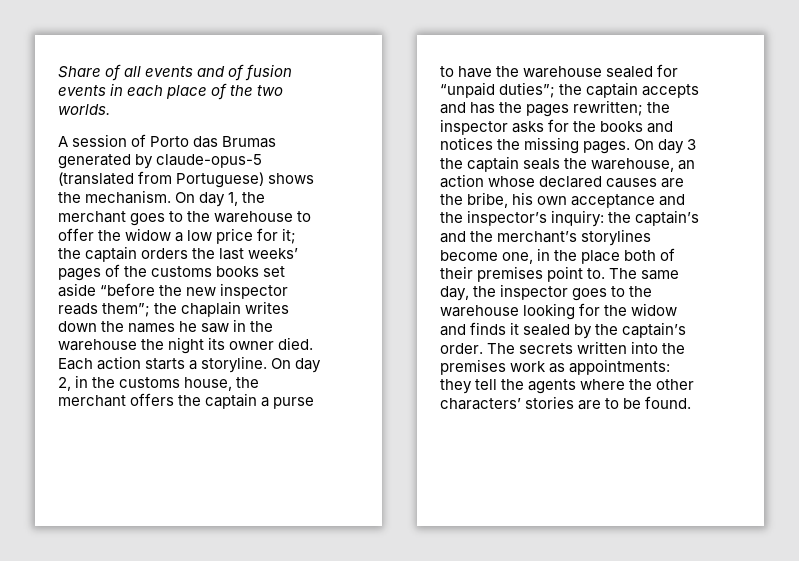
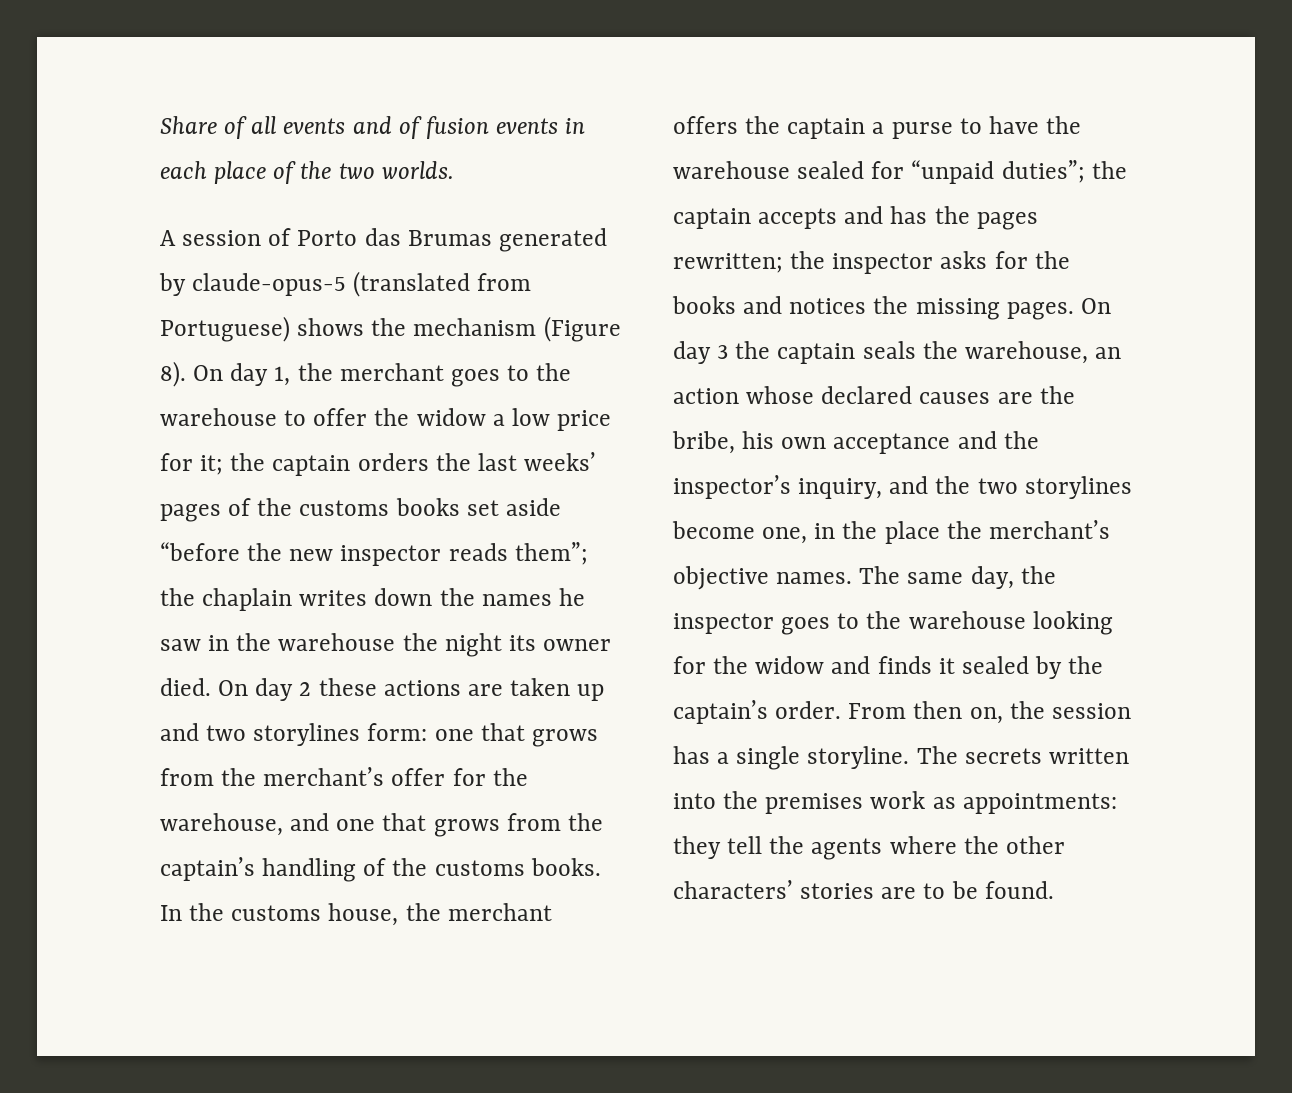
- A session of Porto das Brumas generated by claude-opus-5 (translated from Portuguese) shows the mechanism.
+ A session of Porto das Brumas generated by claude-opus-5 (translated from Portuguese) shows the mechanism (Figure 8).
- Each action starts a storyline. On day 2, in the customs house, the merchant offers the captain a purse to have the warehouse sealed for “unpaid duties”; the captain accepts and has the pages rewritten; the inspector asks for the books and notices the missing pages.
+ On day 2 these actions are taken up and two storylines form: one that grows from the merchant’s offer for the warehouse, and one that grows from the captain’s handling of the customs books. In the customs house, the merchant offers the captain a purse to have the warehouse sealed for “unpaid duties”; the captain accepts and has the pages rewritten; the inspector asks for the books and notices the missing pages.
- On day 3 the captain seals the warehouse, an action whose declared causes are the bribe, his own acceptance and the inspector’s inquiry: the captain’s and the merchant’s storylines become one, in the place both of their premises point to.
+ On day 3 the captain seals the warehouse, an action whose declared causes are the bribe, his own acceptance and the inspector’s inquiry, and the two storylines become one, in the place the merchant’s objective names.
+ From then on, the session has a single storyline.

